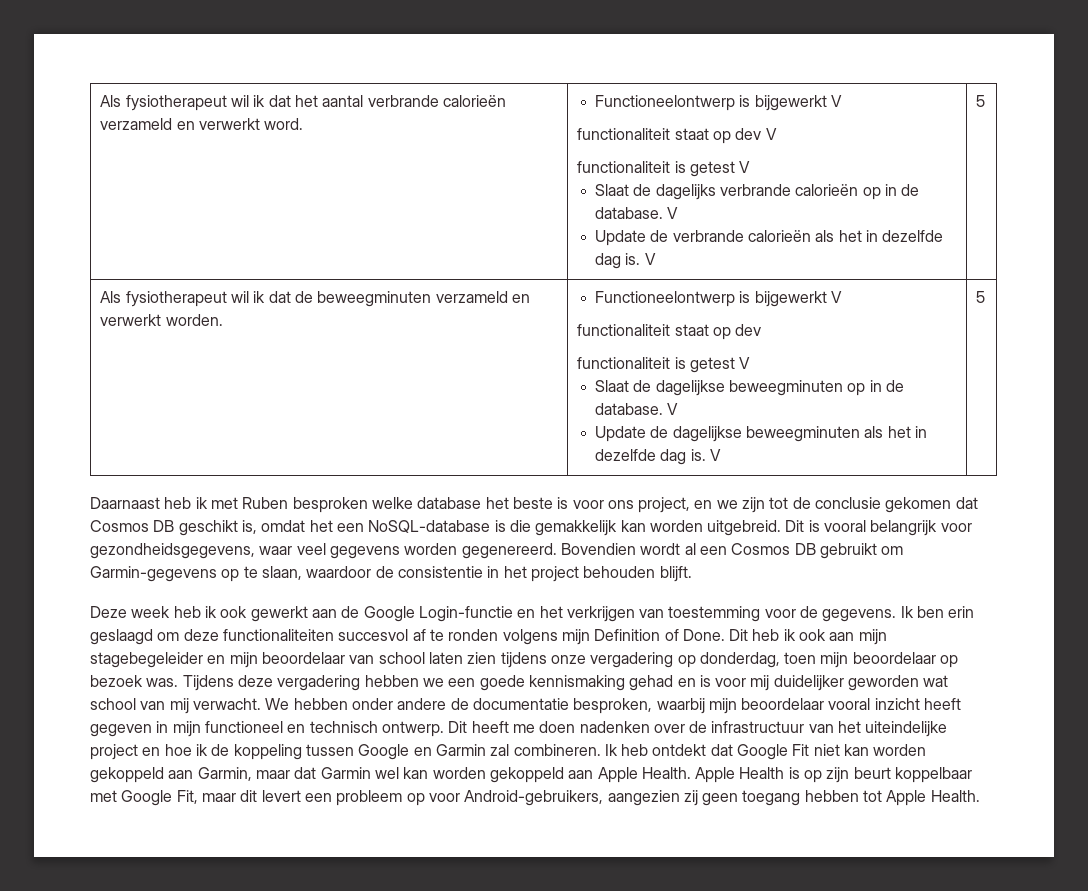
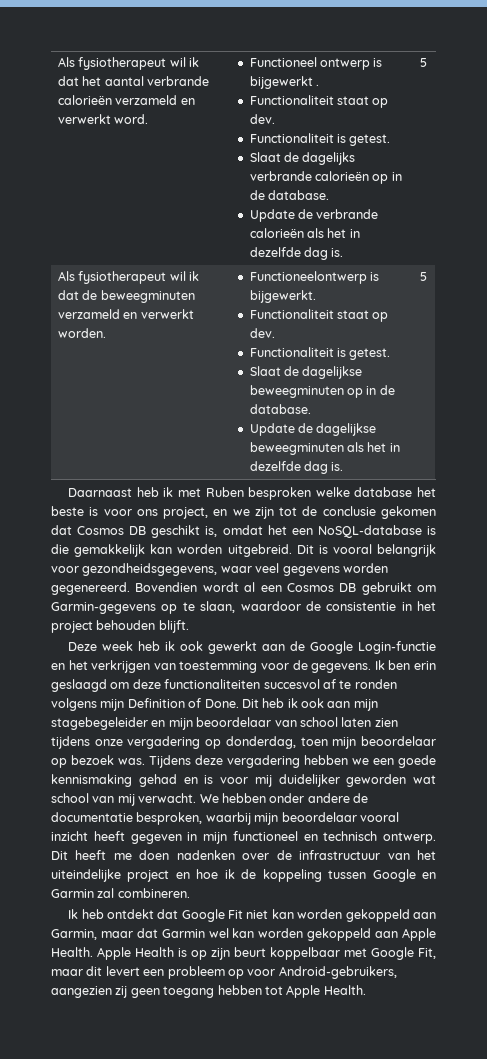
- Als fysiotherapeut wil ik dat het aantal verbrande calorieën verzameld en verwerkt word. | Functioneelontwerp is bijgewerkt V
- functionaliteit staat op dev V
- functionaliteit is getest V
+ Als fysiotherapeut wil ik dat het aantal verbrande calorieën verzameld en verwerkt word. | Functioneel ontwerp is bijgewerkt .
+ Functionaliteit staat op dev.
+ Functionaliteit is getest.
- Slaat de dagelijks verbrande calorieën op in de database. V
+ Slaat de dagelijks verbrande calorieën op in de database.
- Update de verbrande calorieën als het in dezelfde dag is. V
+ Update de verbrande calorieën als het in dezelfde dag is.
- Als fysiotherapeut wil ik dat de beweegminuten verzameld en verwerkt worden. | Functioneelontwerp is bijgewerkt V
- functionaliteit staat op dev
- functionaliteit is getest V
+ Als fysiotherapeut wil ik dat de beweegminuten verzameld en verwerkt worden. | Functioneelontwerp is bijgewerkt.
+ Functionaliteit staat op dev.
+ Functionaliteit is getest.
- Slaat de dagelijkse beweegminuten op in de database. V
+ Slaat de dagelijkse beweegminuten op in de database.
- Update de dagelijkse beweegminuten als het in dezelfde dag is. V
+ Update de dagelijkse beweegminuten als het in dezelfde dag is.
- Dit heeft me doen nadenken over de infrastructuur van het uiteindelijke project en hoe ik de koppeling tussen Google en Garmin zal combineren. Ik heb ontdekt dat Google Fit niet kan worden gekoppeld aan Garmin, maar dat Garmin wel kan worden gekoppeld aan Apple Health.
+ Dit heeft me doen nadenken over de infrastructuur van het uiteindelijke project en hoe ik de koppeling tussen Google en Garmin zal combineren.
+ Ik heb ontdekt dat Google Fit niet kan worden gekoppeld aan Garmin, maar dat Garmin wel kan worden gekoppeld aan Apple Health.

